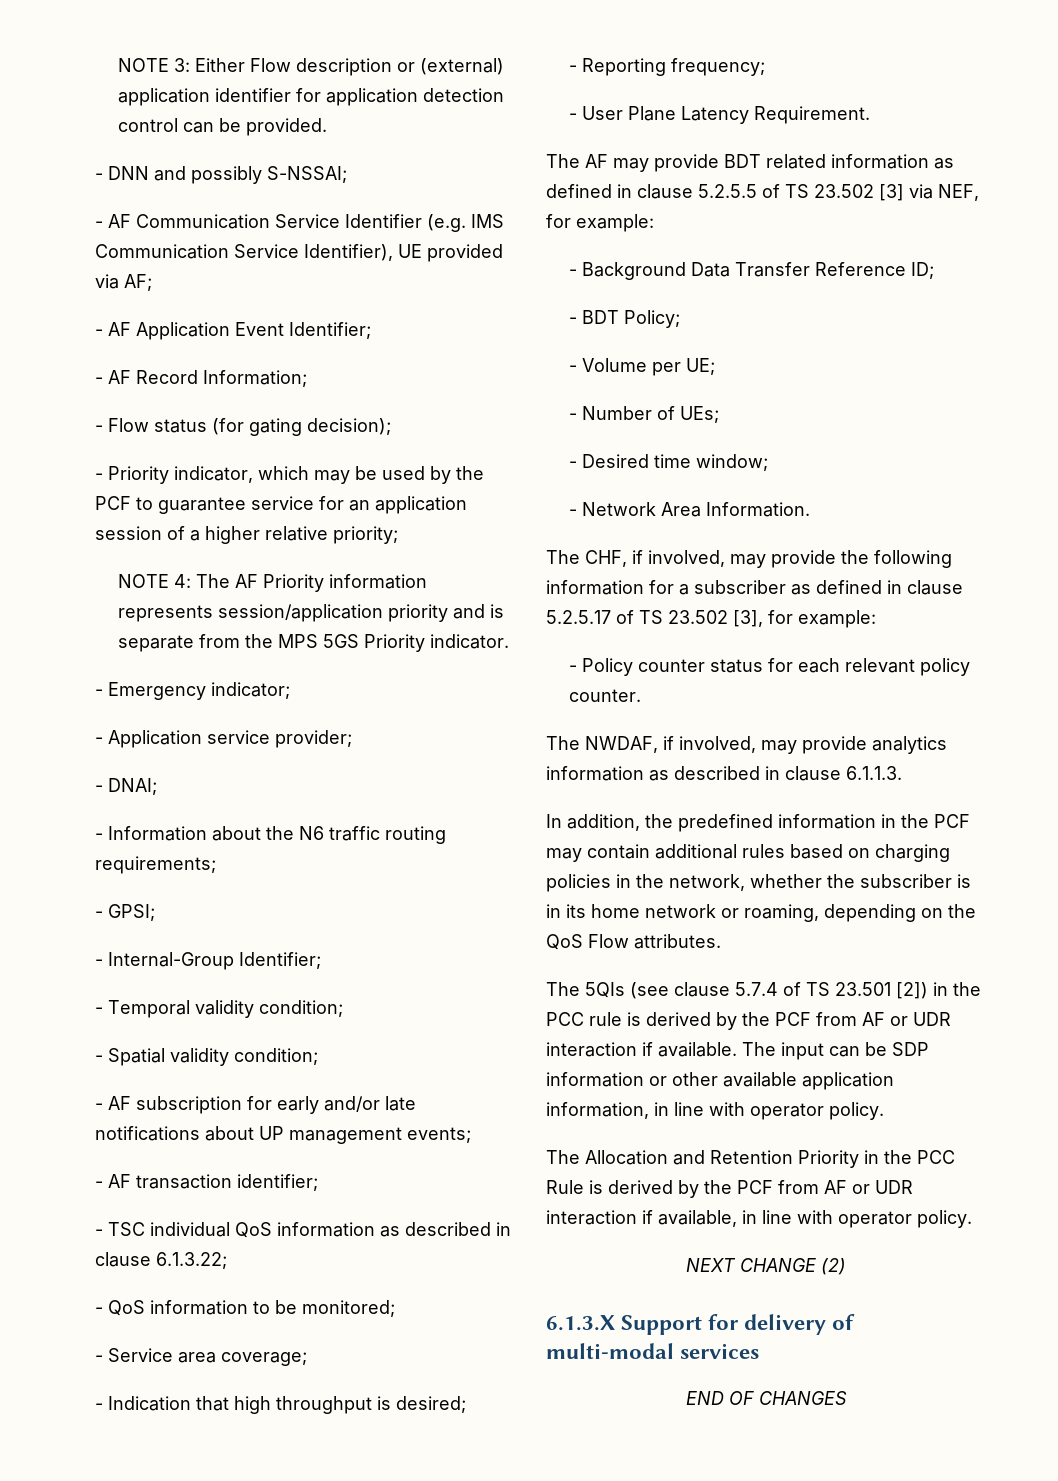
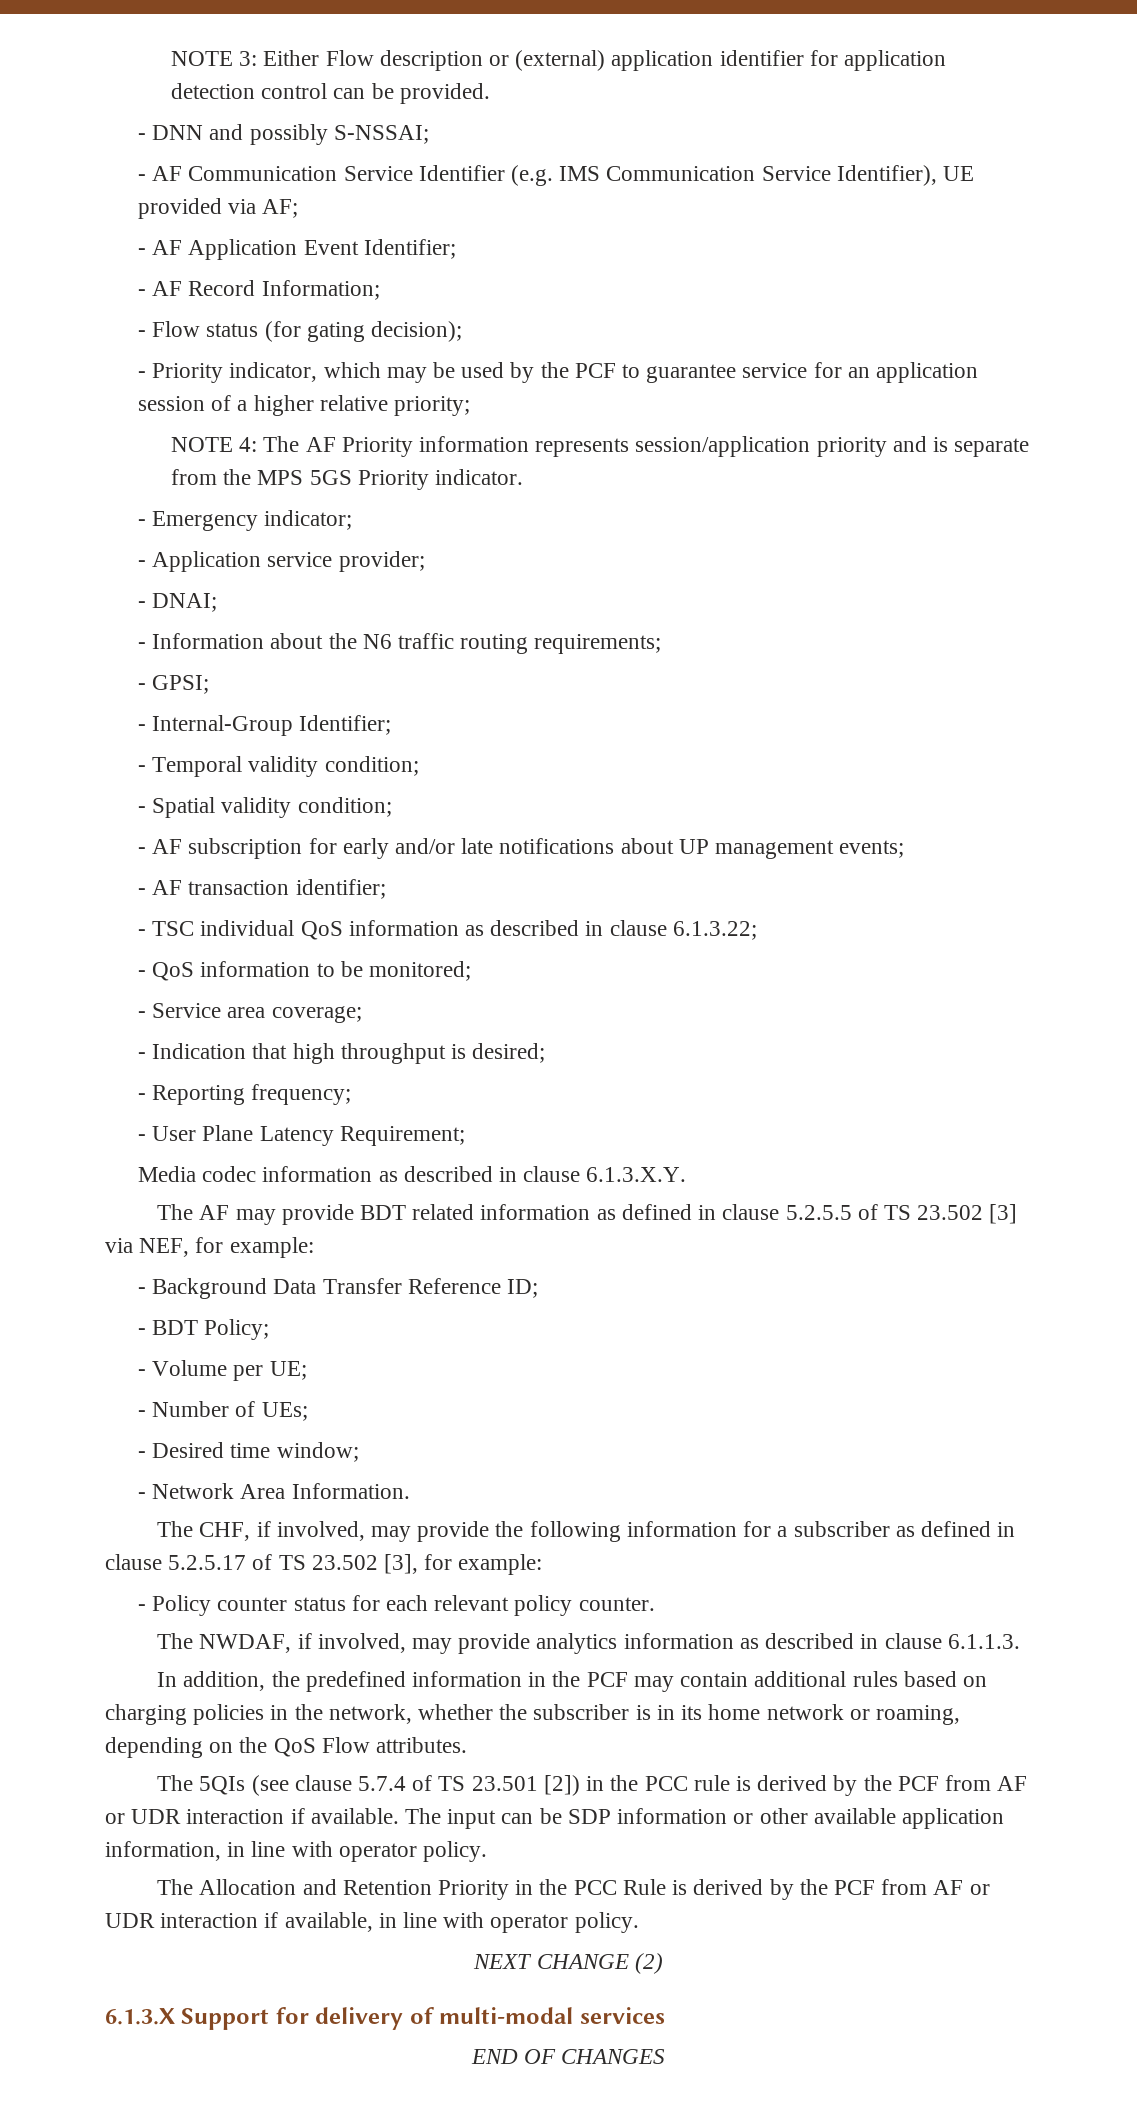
- - User Plane Latency Requirement.
+ - User Plane Latency Requirement;
+ Media codec information as described in clause 6.1.3.X.Y.

